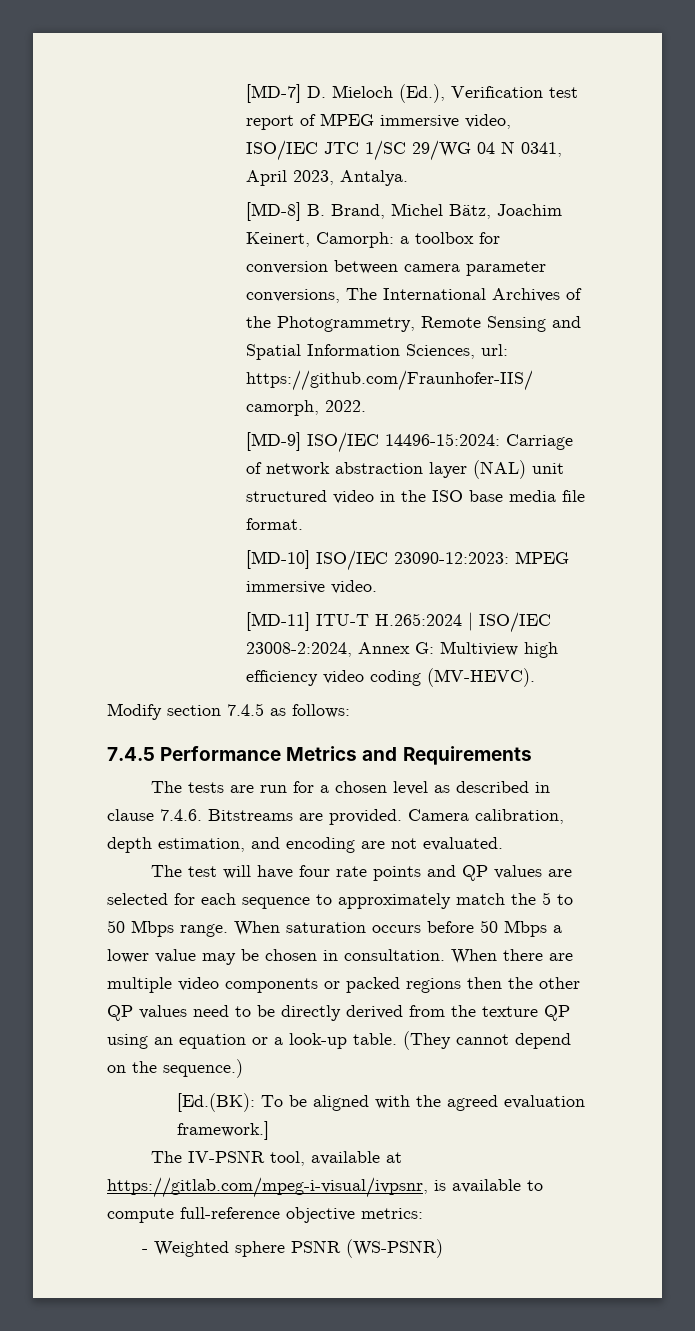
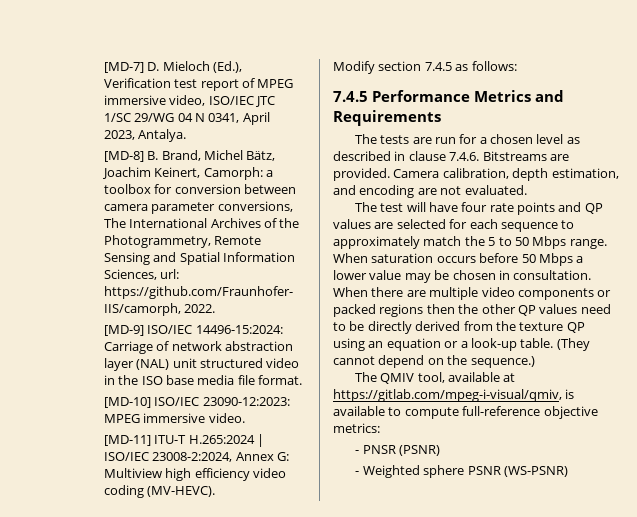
- [Ed.(BK): To be aligned with the agreed evaluation framework.]
- The IV-PSNR tool, available at https://gitlab.com/mpeg-i-visual/ivpsnr, is available to compute full-reference objective metrics:
+ The QMIV tool, available at https://gitlab.com/mpeg-i-visual/qmiv, is available to compute full-reference objective metrics:
+ - PNSR (PSNR)

